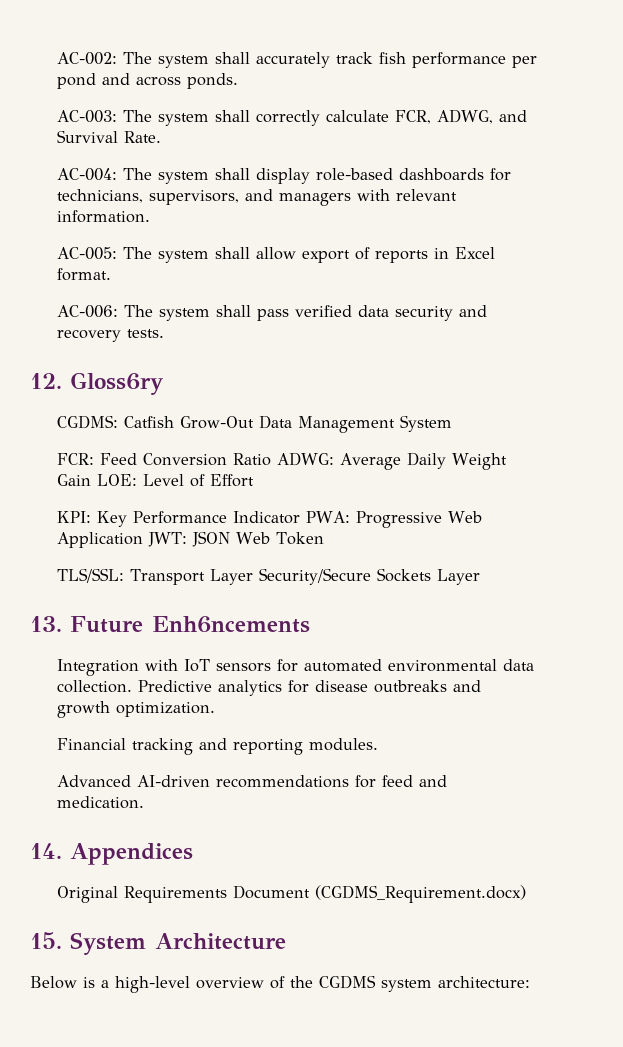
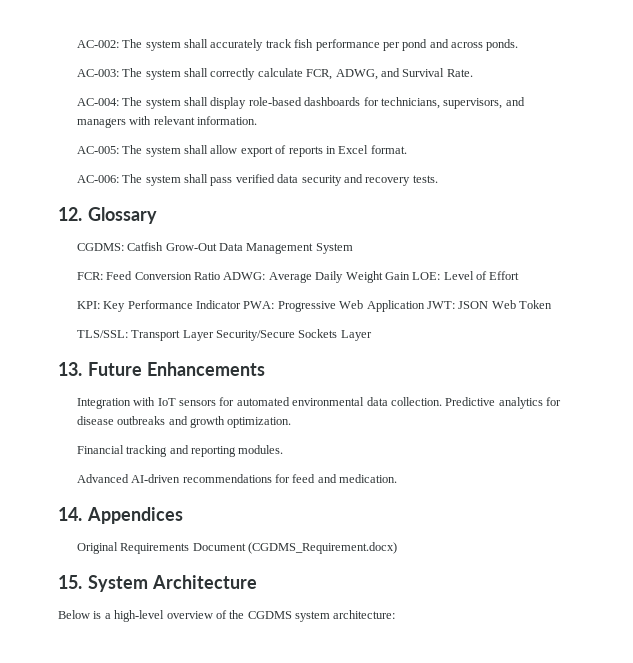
- 12. Gloss6ry
+ 12. Glossary
- 13. Future Enh6ncements
+ 13. Future Enhancements

